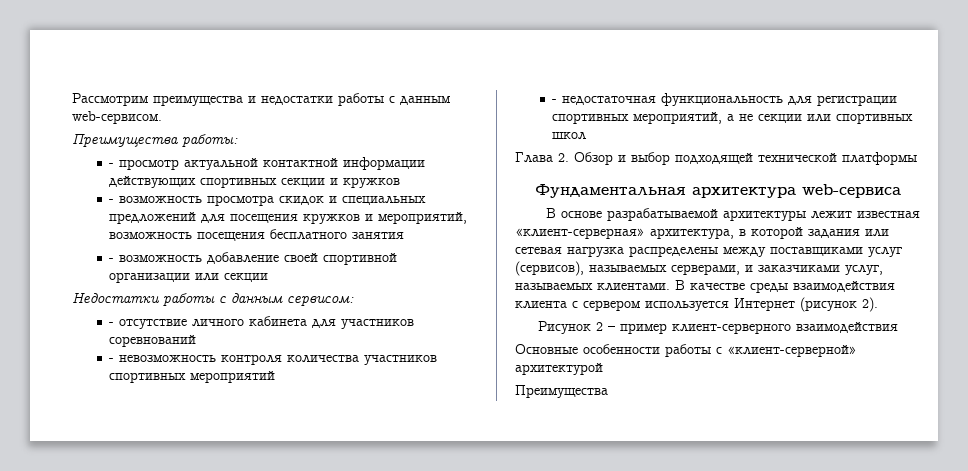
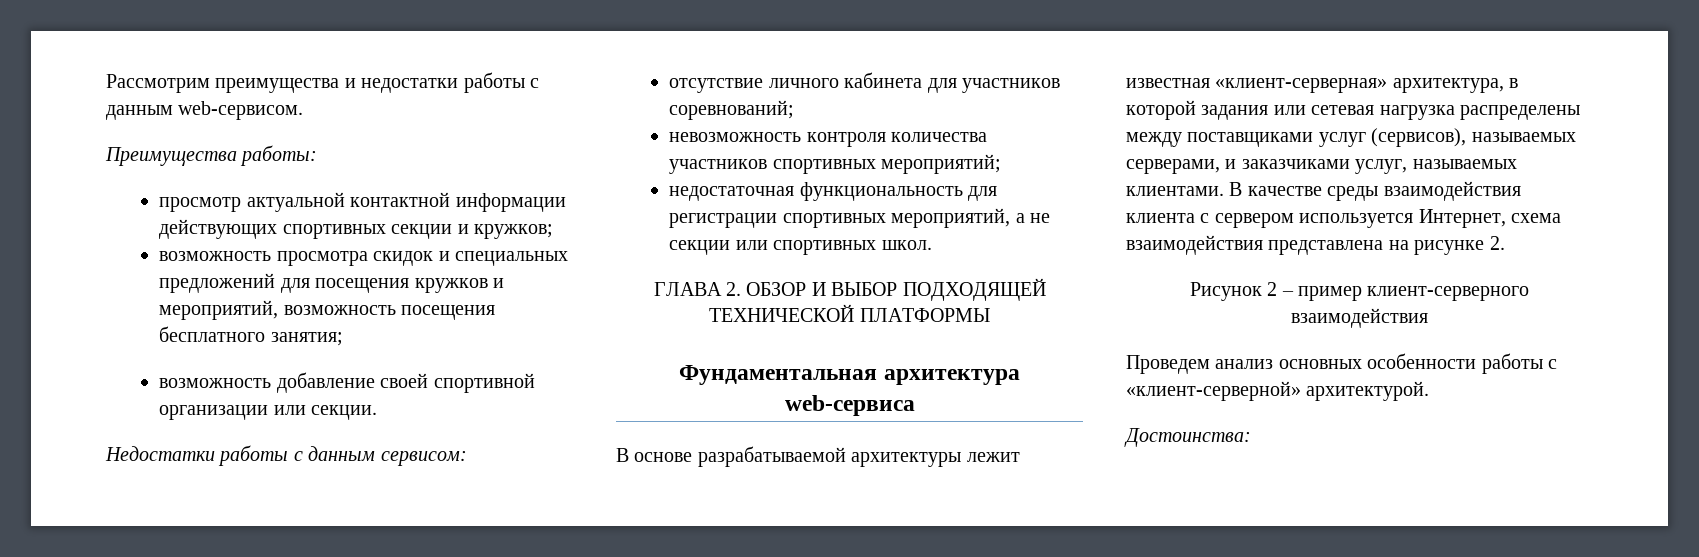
- - просмотр актуальной контактной информации действующих спортивных секции и кружков
- - возможность просмотра скидок и специальных предложений для посещения кружков и мероприятий, возможность посещения бесплатного занятия
- - возможность добавление своей спортивной организации или секции
+ просмотр актуальной контактной информации действующих спортивных секции и кружков;
+ возможность просмотра скидок и специальных предложений для посещения кружков и мероприятий, возможность посещения бесплатного занятия;
+ возможность добавление своей спортивной организации или секции.
- - отсутствие личного кабинета для участников соревнований
- - невозможность контроля количества участников спортивных мероприятий
- - недостаточная функциональность для регистрации спортивных мероприятий, а не секции или спортивных школ
- Глава 2. Обзор и выбор подходящей технической платформы
+ отсутствие личного кабинета для участников соревнований;
+ невозможность контроля количества участников спортивных мероприятий;
+ недостаточная функциональность для регистрации спортивных мероприятий, а не секции или спортивных школ.
+ ГЛАВА 2. ОБЗОР И ВЫБОР ПОДХОДЯЩЕЙ ТЕХНИЧЕСКОЙ ПЛАТФОРМЫ
- В качестве среды взаимодействия клиента с сервером используется Интернет (рисунок 2).
+ В качестве среды взаимодействия клиента с сервером используется Интернет, схема взаимодействия представлена на рисунке 2.
- Основные особенности работы с «клиент-серверной» архитектурой
- Преимущества
+ Проведем анализ основных особенности работы с «клиент-серверной» архитектурой.
+ Достоинства:

